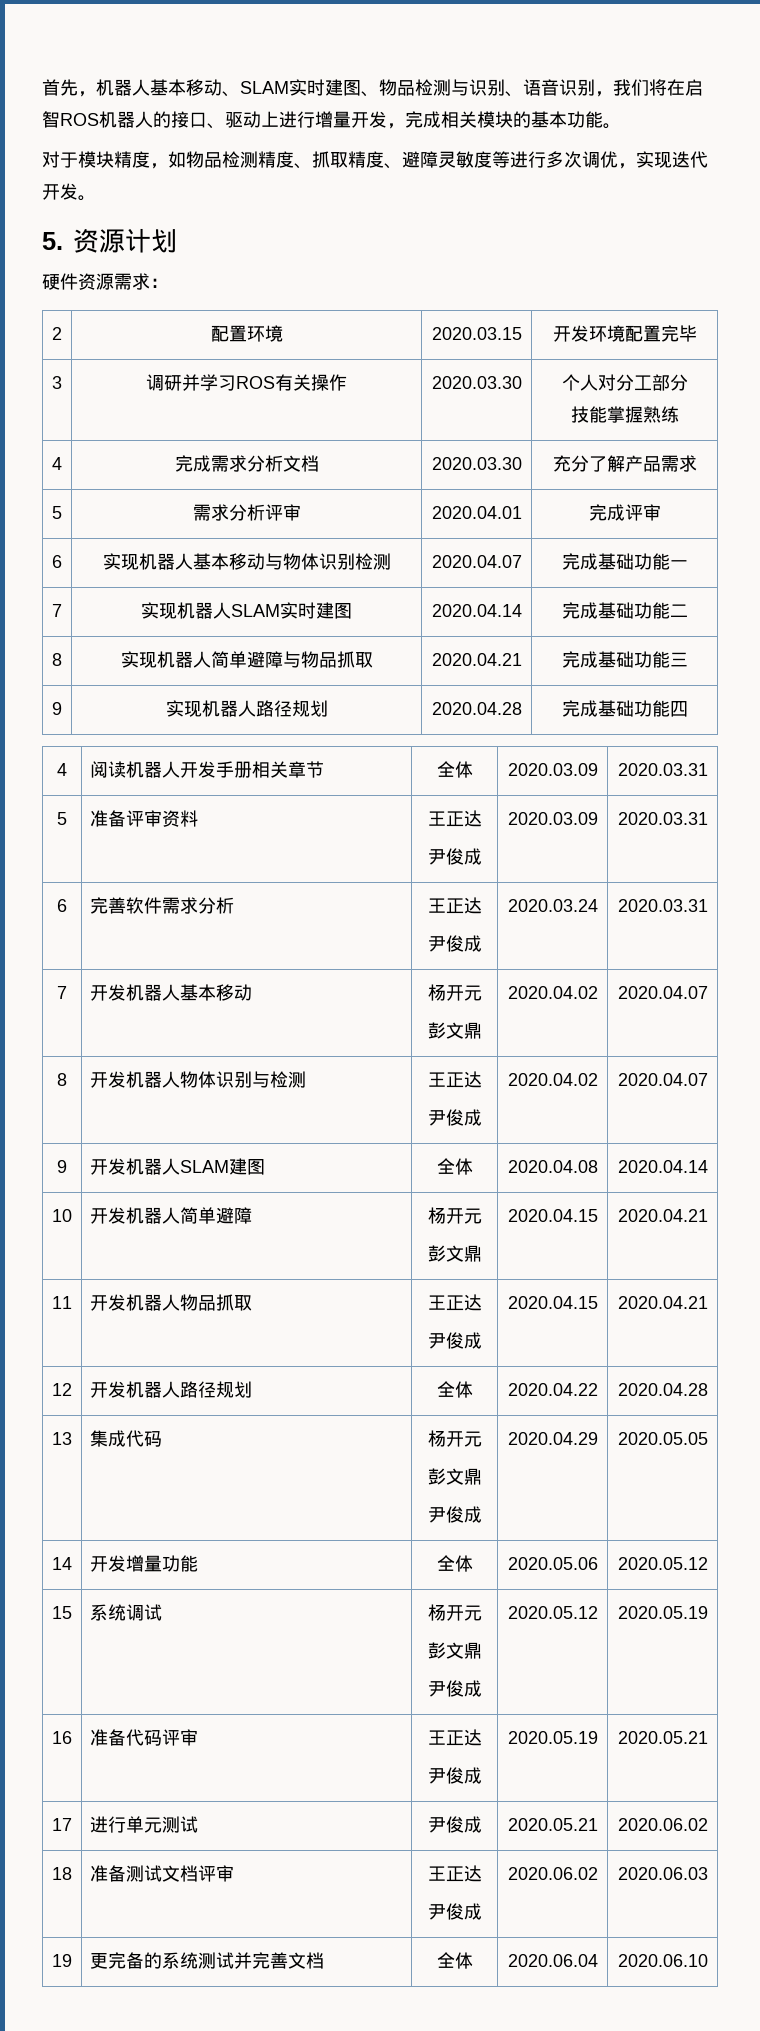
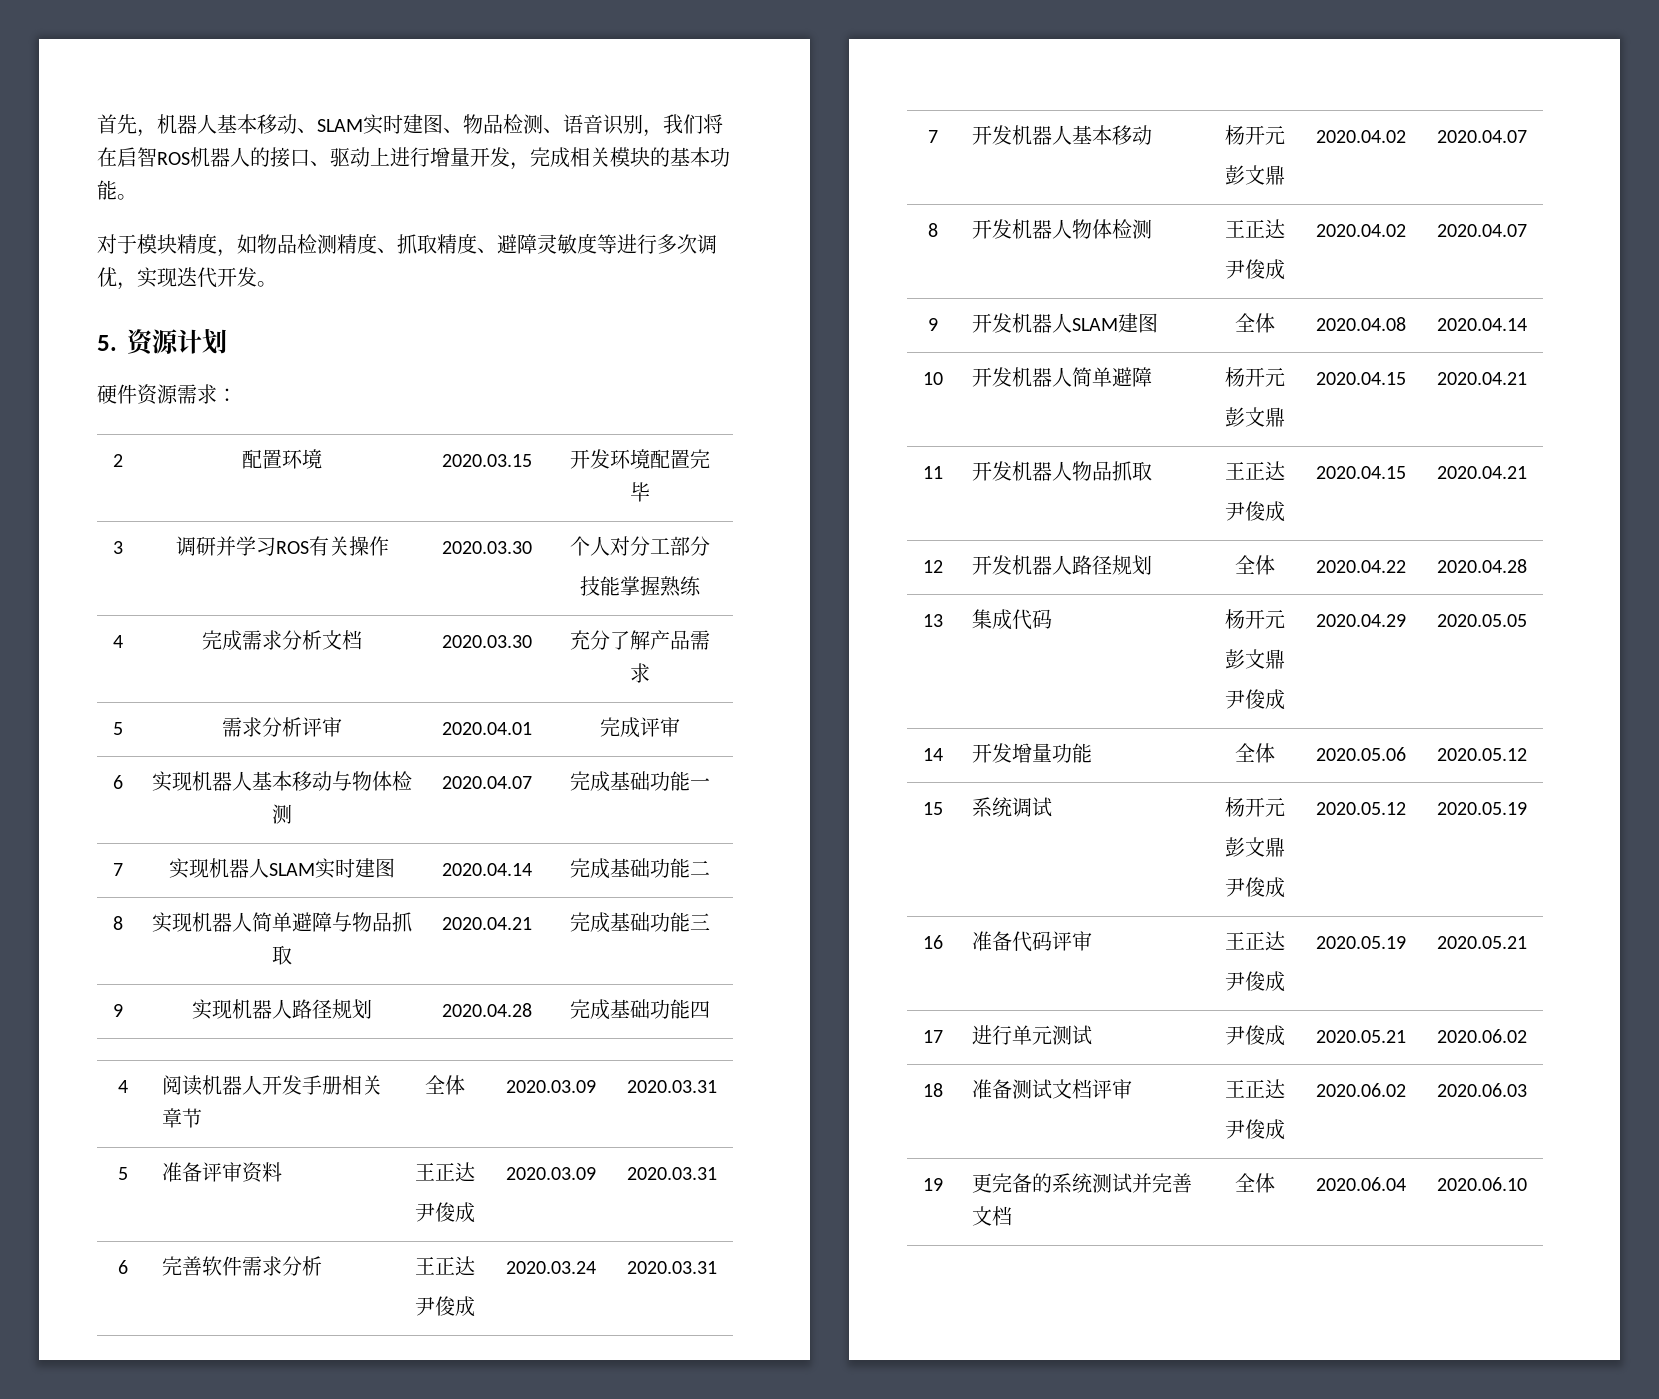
- 首先，机器人基本移动、SLAM实时建图、物品检测与识别、语音识别，我们将在启智ROS机器人的接口、驱动上进行增量开发，完成相关模块的基本功能。
+ 首先，机器人基本移动、SLAM实时建图、物品检测、语音识别，我们将在启智ROS机器人的接口、驱动上进行增量开发，完成相关模块的基本功能。
- 6 | 实现机器人基本移动与物体识别检测 | 2020.04.07 | 完成基础功能一
+ 6 | 实现机器人基本移动与物体检测 | 2020.04.07 | 完成基础功能一
- 8 | 开发机器人物体识别与检测 | 王正达
+ 8 | 开发机器人物体检测 | 王正达

